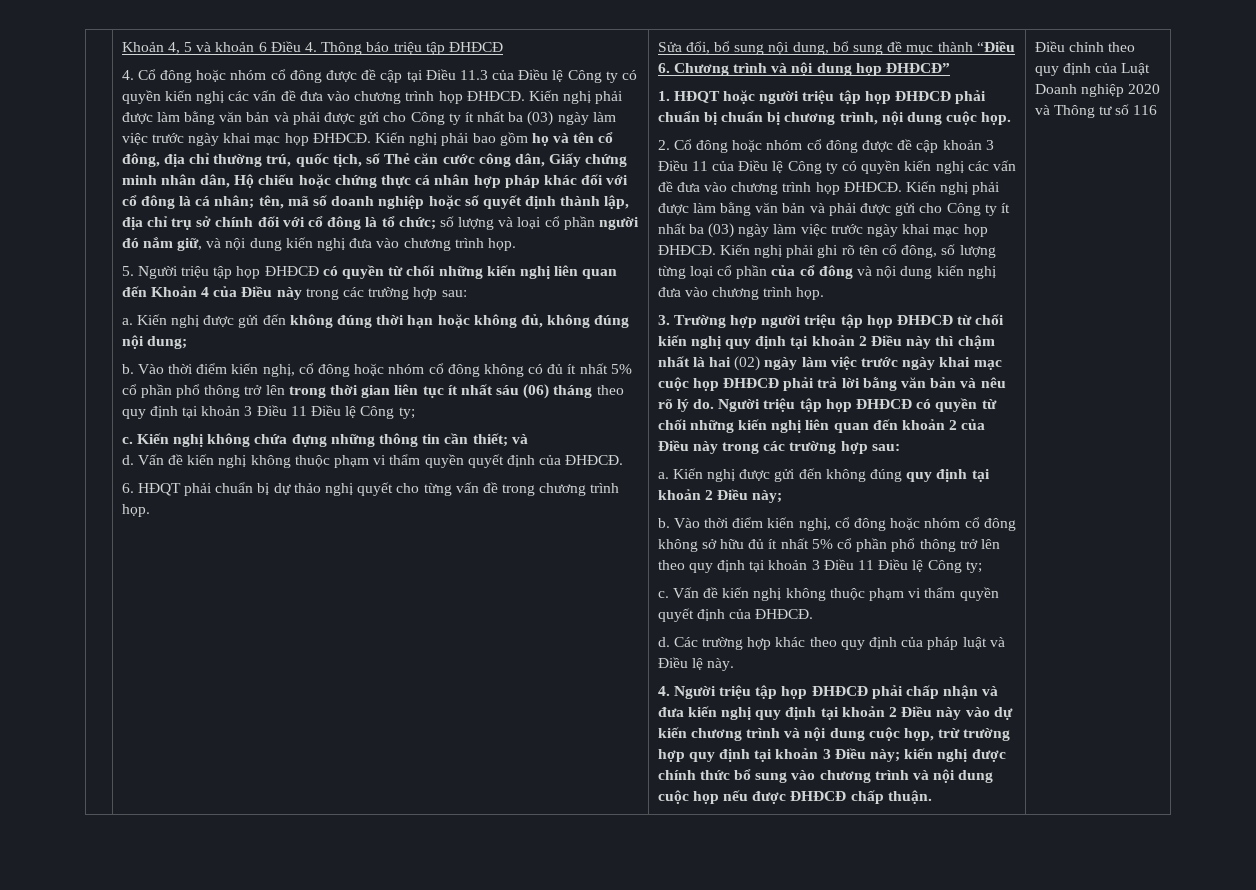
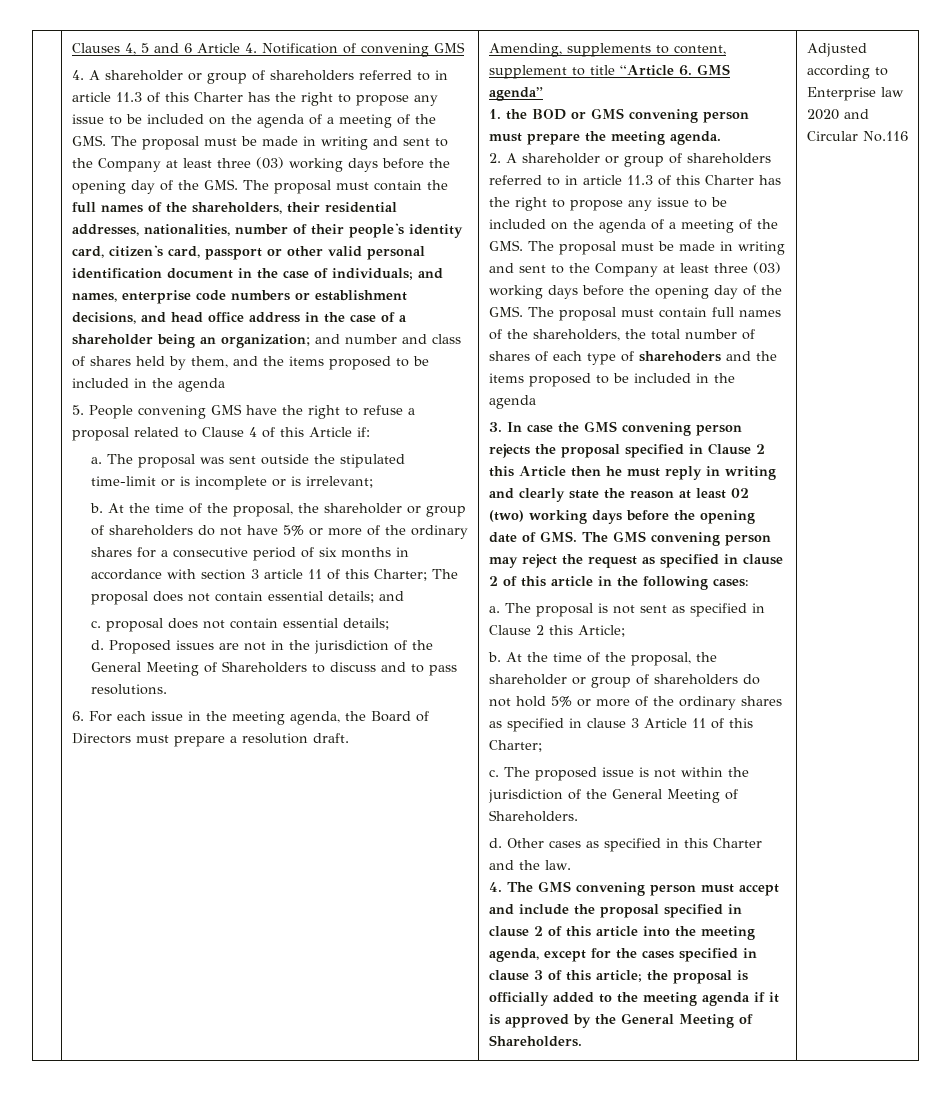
- Khoản 4, 5 và khoản 6 Điều 4. Thông báo triệu tập ĐHĐCĐ
- 4. Cổ đông hoặc nhóm cổ đông được đề cập tại Điều 11.3 của Điều lệ Công ty có quyền kiến nghị các vấn đề đưa vào chương trình họp ĐHĐCĐ. Kiến nghị phải được làm bằng văn bản và phải được gửi cho Công ty ít nhất ba (03) ngày làm việc trước ngày khai mạc họp ĐHĐCĐ. Kiến nghị phải bao gồm họ và tên cổ đông, địa chỉ thường trú, quốc tịch, số Thẻ căn cước công dân, Giấy chứng minh nhân dân, Hộ chiếu hoặc chứng thực cá nhân hợp pháp khác đối với cổ đông là cá nhân; tên, mã số doanh nghiệp hoặc số quyết định thành lập, địa chỉ trụ sở chính đối với cổ đông là tổ chức; số lượng và loại cổ phần người đó nắm giữ, và nội dung kiến nghị đưa vào chương trình họp.
- 5. Người triệu tập họp ĐHĐCĐ có quyền từ chối những kiến nghị liên quan đến Khoản 4 của Điều này trong các trường hợp sau:
- a. Kiến nghị được gửi đến không đúng thời hạn hoặc không đủ, không đúng nội dung;
- b. Vào thời điểm kiến nghị, cổ đông hoặc nhóm cổ đông không có đủ ít nhất 5% cổ phần phổ thông trở lên trong thời gian liên tục ít nhất sáu (06) tháng theo quy định tại khoản 3 Điều 11 Điều lệ Công ty;
- c. Kiến nghị không chứa đựng những thông tin cần thiết; và
- d. Vấn đề kiến nghị không thuộc phạm vi thẩm quyền quyết định của ĐHĐCĐ.
- 6. HĐQT phải chuẩn bị dự thảo nghị quyết cho từng vấn đề trong chương trình họp. | Sửa đổi, bổ sung nội dung, bổ sung đề mục thành “Điều 6. Chương trình và nội dung họp ĐHĐCĐ”
- 1. HĐQT hoặc người triệu tập họp ĐHĐCĐ phải chuẩn bị chuẩn bị chương trình, nội dung cuộc họp.
- 2. Cổ đông hoặc nhóm cổ đông được đề cập khoản 3 Điều 11 của Điều lệ Công ty có quyền kiến nghị các vấn đề đưa vào chương trình họp ĐHĐCĐ. Kiến nghị phải được làm bằng văn bản và phải được gửi cho Công ty ít nhất ba (03) ngày làm việc trước ngày khai mạc họp ĐHĐCĐ. Kiến nghị phải ghi rõ tên cổ đông, số lượng từng loại cổ phần của cổ đông và nội dung kiến nghị đưa vào chương trình họp.
- 3. Trường hợp người triệu tập họp ĐHĐCĐ từ chối kiến nghị quy định tại khoản 2 Điều này thì chậm nhất là hai (02) ngày làm việc trước ngày khai mạc cuộc họp ĐHĐCĐ phải trả lời bằng văn bản và nêu rõ lý do. Người triệu tập họp ĐHĐCĐ có quyền từ chối những kiến nghị liên quan đến khoản 2 của Điều này trong các trường hợp sau:
- a. Kiến nghị được gửi đến không đúng quy định tại khoản 2 Điều này;
- b. Vào thời điểm kiến nghị, cổ đông hoặc nhóm cổ đông không sở hữu đủ ít nhất 5% cổ phần phổ thông trở lên theo quy định tại khoản 3 Điều 11 Điều lệ Công ty;
- c. Vấn đề kiến nghị không thuộc phạm vi thẩm quyền quyết định của ĐHĐCĐ.
- d. Các trường hợp khác theo quy định của pháp luật và Điều lệ này.
- 4. Người triệu tập họp ĐHĐCĐ phải chấp nhận và đưa kiến nghị quy định tại khoản 2 Điều này vào dự kiến chương trình và nội dung cuộc họp, trừ trường hợp quy định tại khoản 3 Điều này; kiến nghị được chính thức bổ sung vào chương trình và nội dung cuộc họp nếu được ĐHĐCĐ chấp thuận. | Điều chỉnh theo quy định của Luật Doanh nghiệp 2020 và Thông tư số 116
+ Clauses 4, 5 and 6 Article 4. Notification of convening GMS
+ 4. A shareholder or group of shareholders referred to in article 11.3 of this Charter has the right to propose any issue to be included on the agenda of a meeting of the GMS. The proposal must be made in writing and sent to the Company at least three (03) working days before the opening day of the GMS. The proposal must contain the full names of the shareholders, their residential addresses, nationalities, number of their people's identity card, citizen's card, passport or other valid personal identification document in the case of individuals; and names, enterprise code numbers or establishment decisions, and head office address in the case of a shareholder being an organization; and number and class of shares held by them, and the items proposed to be included in the agenda
+ 5. People convening GMS have the right to refuse a proposal related to Clause 4 of this Article if:
+ a. The proposal was sent outside the stipulated time-limit or is incomplete or is irrelevant;
+ b. At the time of the proposal, the shareholder or group of shareholders do not have 5% or more of the ordinary shares for a consecutive period of six months in accordance with section 3 article 11 of this Charter; The proposal does not contain essential details; and
+ c. proposal does not contain essential details;
+ d. Proposed issues are not in the jurisdiction of the General Meeting of Shareholders to discuss and to pass resolutions.
+ 6. For each issue in the meeting agenda, the Board of Directors must prepare a resolution draft. | Amending, supplements to content, supplement to title “Article 6. GMS agenda”
+ 1. the BOD or GMS convening person must prepare the meeting agenda.
+ 2. A shareholder or group of shareholders referred to in article 11.3 of this Charter has the right to propose any issue to be included on the agenda of a meeting of the GMS. The proposal must be made in writing and sent to the Company at least three (03) working days before the opening day of the GMS. The proposal must contain full names of the shareholders, the total number of shares of each type of sharehoders and the items proposed to be included in the agenda
+ 3. In case the GMS convening person rejects the proposal specified in Clause 2 this Article then he must reply in writing and clearly state the reason at least 02 (two) working days before the opening date of GMS. The GMS convening person may reject the request as specified in clause 2 of this article in the following cases:
+ a. The proposal is not sent as specified in Clause 2 this Article;
+ b. At the time of the proposal, the shareholder or group of shareholders do not hold 5% or more of the ordinary shares as specified in clause 3 Article 11 of this Charter;
+ c. The proposed issue is not within the jurisdiction of the General Meeting of Shareholders.
+ d. Other cases as specified in this Charter and the law.
+ 4. The GMS convening person must accept and include the proposal specified in clause 2 of this article into the meeting agenda, except for the cases specified in clause 3 of this article; the proposal is officially added to the meeting agenda if it is approved by the General Meeting of Shareholders. | Adjusted according to Enterprise law 2020 and Circular No.116

